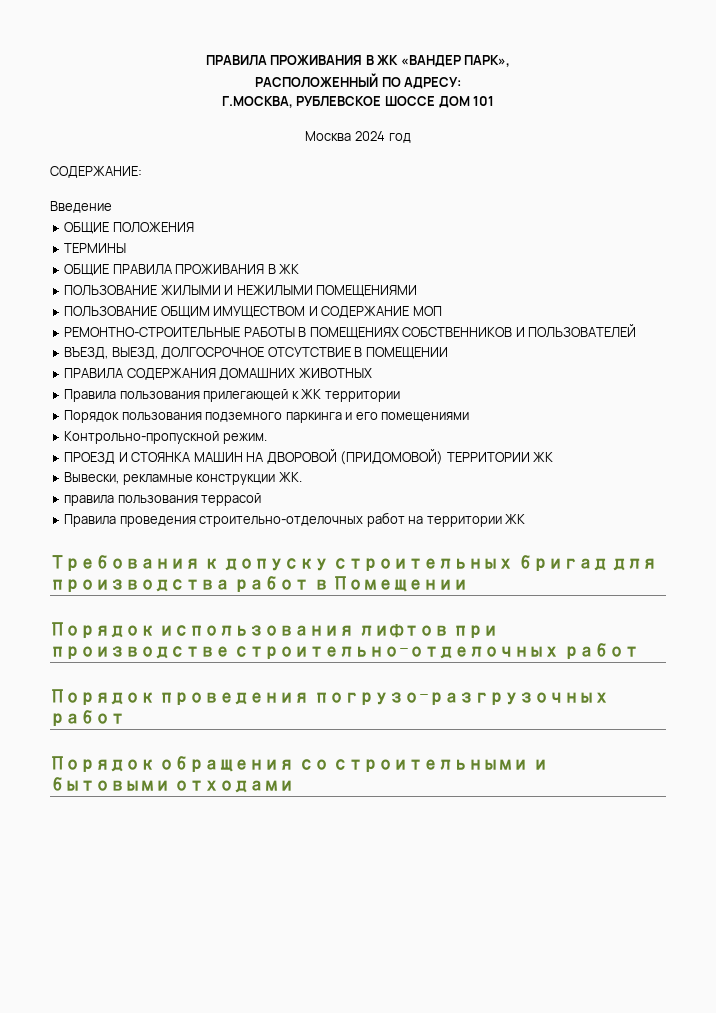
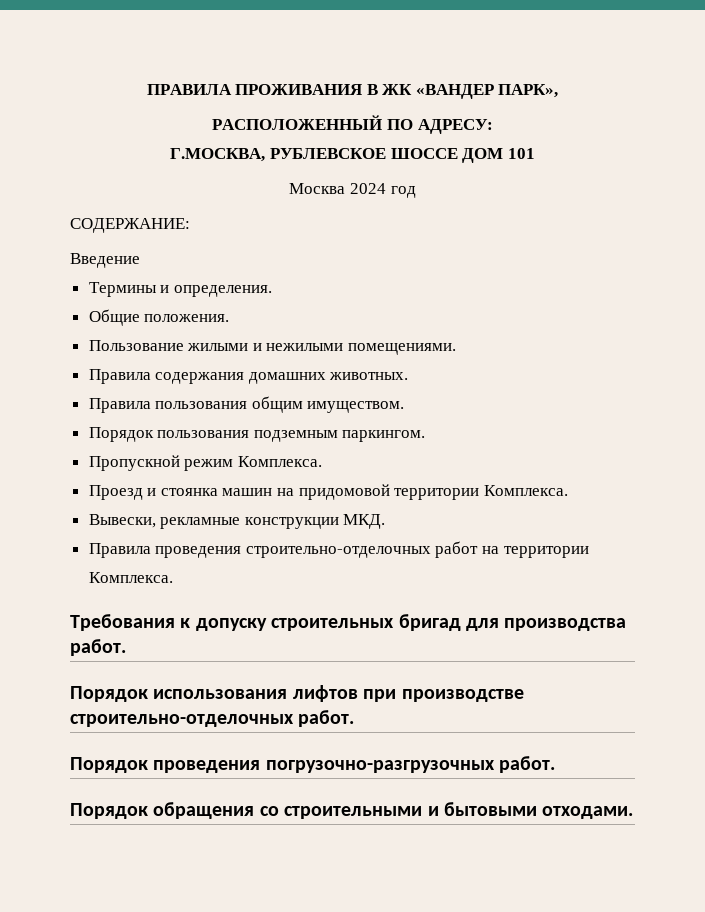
- ОБЩИЕ ПОЛОЖЕНИЯ
- ТЕРМИНЫ
- ОБЩИЕ ПРАВИЛА ПРОЖИВАНИЯ В ЖК
- ПОЛЬЗОВАНИЕ ЖИЛЫМИ И НЕЖИЛЫМИ ПОМЕЩЕНИЯМИ
- ПОЛЬЗОВАНИЕ ОБЩИМ ИМУЩЕСТВОМ И СОДЕРЖАНИЕ МОП
- РЕМОНТНО-СТРОИТЕЛЬНЫЕ РАБОТЫ В ПОМЕЩЕНИЯХ СОБСТВЕННИКОВ И ПОЛЬЗОВАТЕЛЕЙ
- ВЪЕЗД, ВЫЕЗД, ДОЛГОСРОЧНОЕ ОТСУТСТВИЕ В ПОМЕЩЕНИИ
- ПРАВИЛА СОДЕРЖАНИЯ ДОМАШНИХ ЖИВОТНЫХ
- Правила пользования прилегающей к ЖК территории
- Порядок пользования подземного паркинга и его помещениями
- Контрольно-пропускной режим.
- ПРОЕЗД И СТОЯНКА МАШИН НА ДВОРОВОЙ (ПРИДОМОВОЙ) ТЕРРИТОРИИ ЖК
+ Термины и определения.
+ Общие положения.
+ Пользование жилыми и нежилыми помещениями.
+ Правила содержания домашних животных.
+ Правила пользования общим имуществом.
+ Порядок пользования подземным паркингом.
+ Пропускной режим Комплекса.
+ Проезд и стоянка машин на придомовой территории Комплекса.
- Вывески, рекламные конструкции ЖК.
- правила пользования террасой
+ Вывески, рекламные конструкции МКД.
- Правила проведения строительно-отделочных работ на территории ЖК
+ Правила проведения строительно-отделочных работ на территории Комплекса.
- Требования к допуску строительных бригад для производства работ в Помещении
+ Требования к допуску строительных бригад для производства работ.
- Порядок использования лифтов при производстве строительно-отделочных работ
+ Порядок использования лифтов при производстве строительно-отделочных работ.
- Порядок проведения погрузо-разгрузочных работ
+ Порядок проведения погрузочно-разгрузочных работ.
- Порядок обращения со строительными и бытовыми отходами
+ Порядок обращения со строительными и бытовыми отходами.

